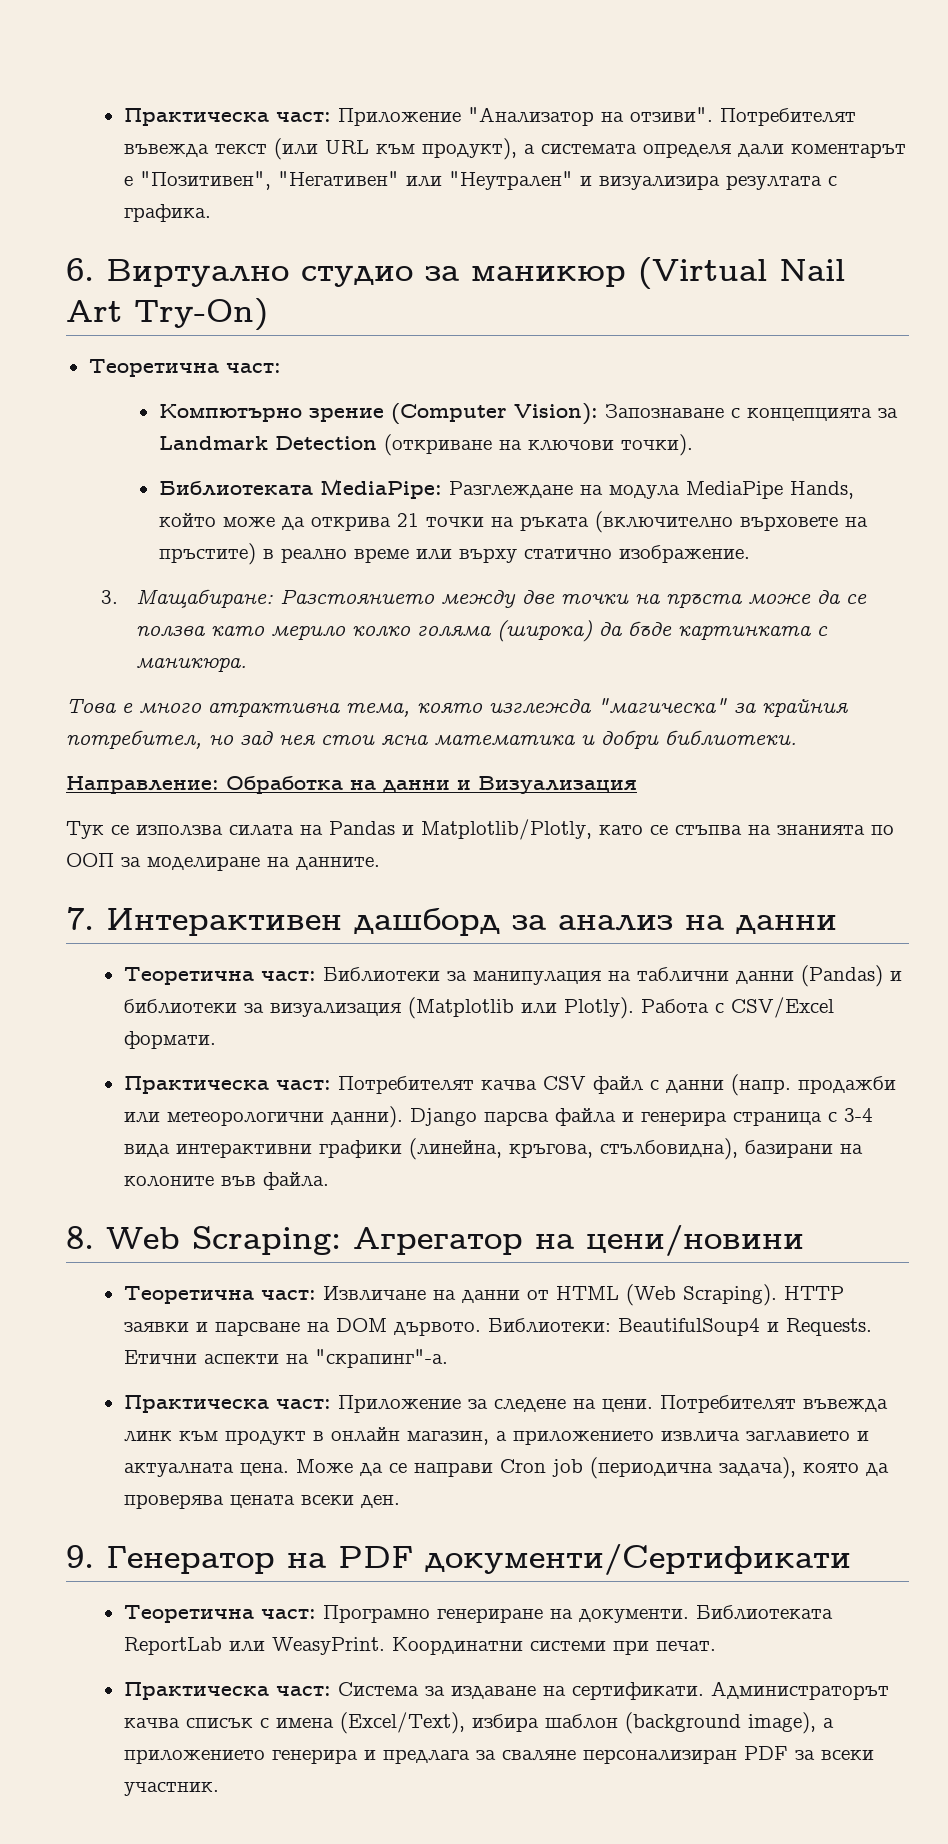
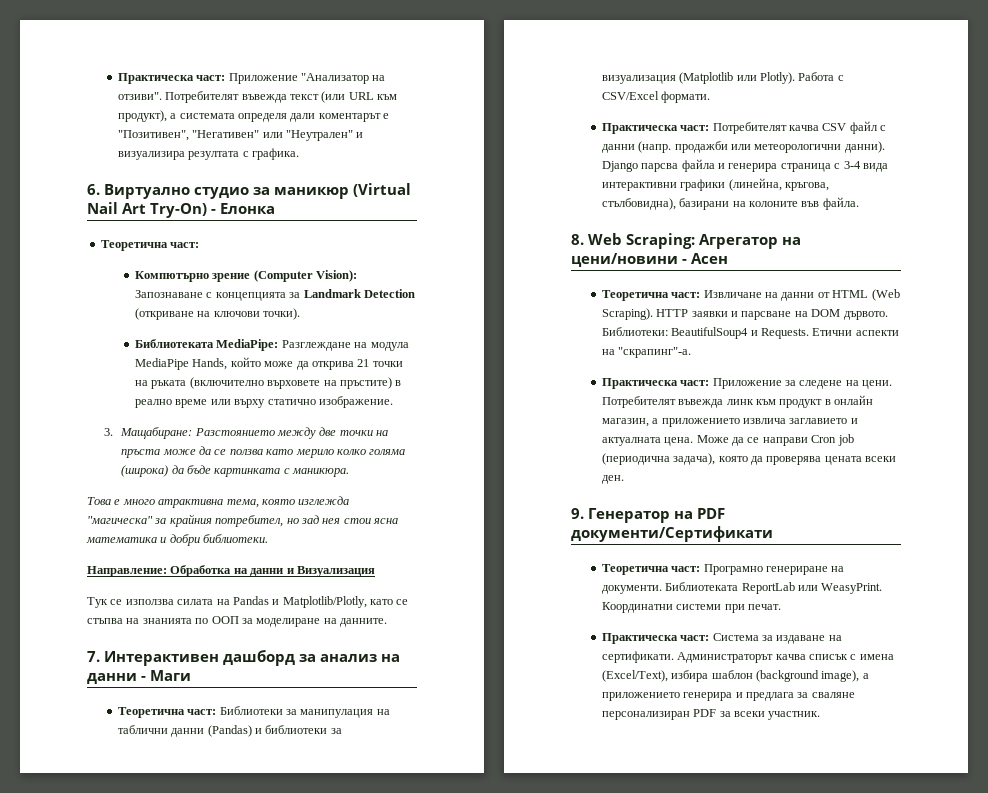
- 6. Виртуално студио за маникюр (Virtual Nail Art Try-On)
+ 6. Виртуално студио за маникюр (Virtual Nail Art Try-On) - Елонка
- 7. Интерактивен дашборд за анализ на данни
+ 7. Интерактивен дашборд за анализ на данни - Маги
- 8. Web Scraping: Агрегатор на цени/новини
+ 8. Web Scraping: Агрегатор на цени/новини - Асен

